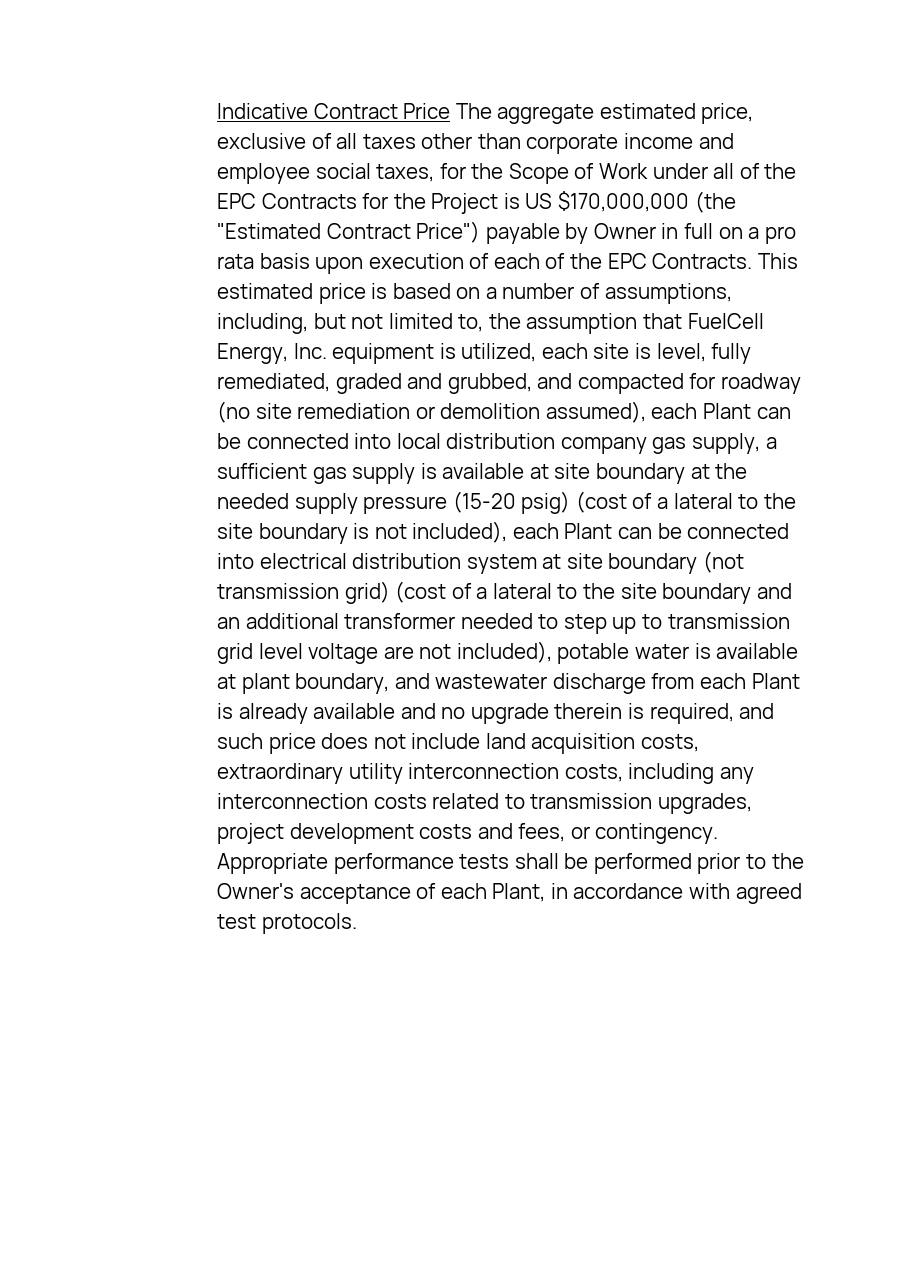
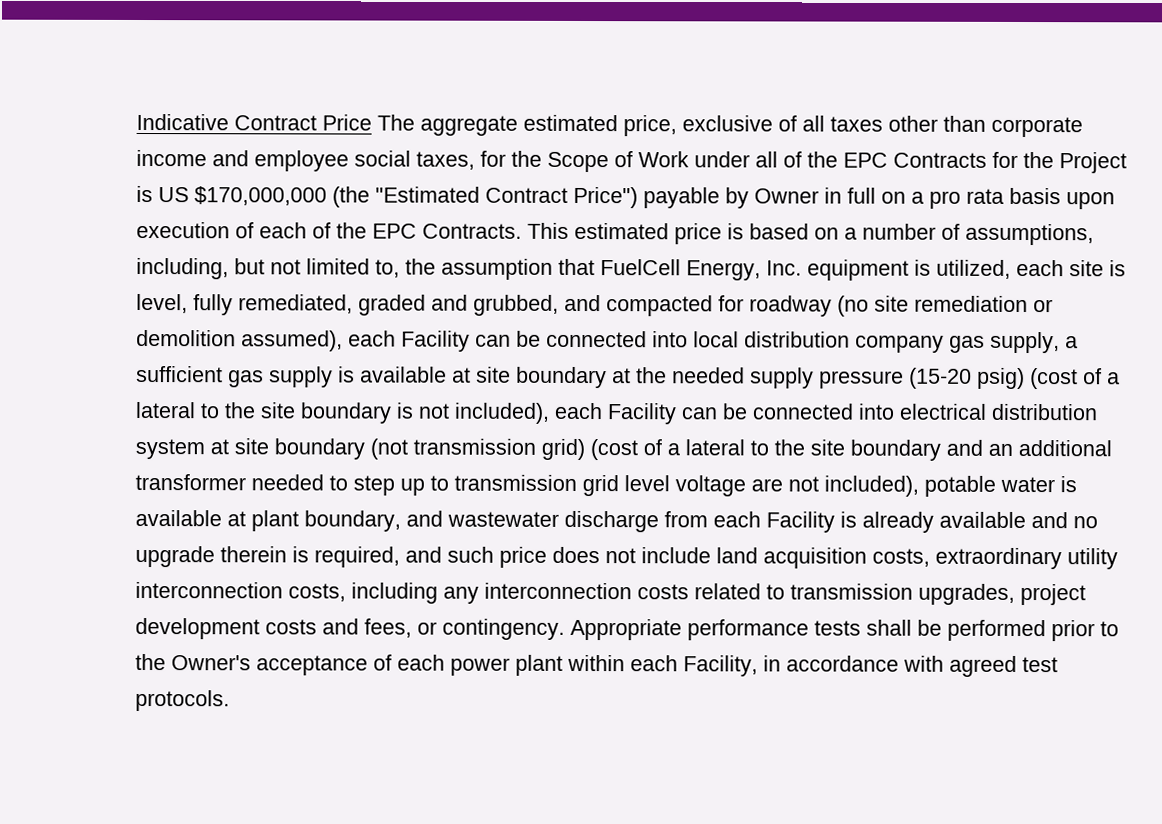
- This estimated price is based on a number of assumptions, including, but not limited to, the assumption that FuelCell Energy, Inc. equipment is utilized, each site is level, fully remediated, graded and grubbed, and compacted for roadway (no site remediation or demolition assumed), each Plant can be connected into local distribution company gas supply, a sufficient gas supply is available at site boundary at the needed supply pressure (15-20 psig) (cost of a lateral to the site boundary is not included), each Plant can be connected into electrical distribution system at site boundary (not transmission grid) (cost of a lateral to the site boundary and an additional transformer needed to step up to transmission grid level voltage are not included), potable water is available at plant boundary, and wastewater discharge from each Plant is already available and no upgrade therein is required, and such price does not include land acquisition costs, extraordinary utility interconnection costs, including any interconnection costs related to transmission upgrades, project development costs and fees, or contingency.
+ This estimated price is based on a number of assumptions, including, but not limited to, the assumption that FuelCell Energy, Inc. equipment is utilized, each site is level, fully remediated, graded and grubbed, and compacted for roadway (no site remediation or demolition assumed), each Facility can be connected into local distribution company gas supply, a sufficient gas supply is available at site boundary at the needed supply pressure (15-20 psig) (cost of a lateral to the site boundary is not included), each Facility can be connected into electrical distribution system at site boundary (not transmission grid) (cost of a lateral to the site boundary and an additional transformer needed to step up to transmission grid level voltage are not included), potable water is available at plant boundary, and wastewater discharge from each Facility is already available and no upgrade therein is required, and such price does not include land acquisition costs, extraordinary utility interconnection costs, including any interconnection costs related to transmission upgrades, project development costs and fees, or contingency.
- Appropriate performance tests shall be performed prior to the Owner's acceptance of each Plant, in accordance with agreed test protocols.
+ Appropriate performance tests shall be performed prior to the Owner's acceptance of each power plant within each Facility, in accordance with agreed test protocols.

